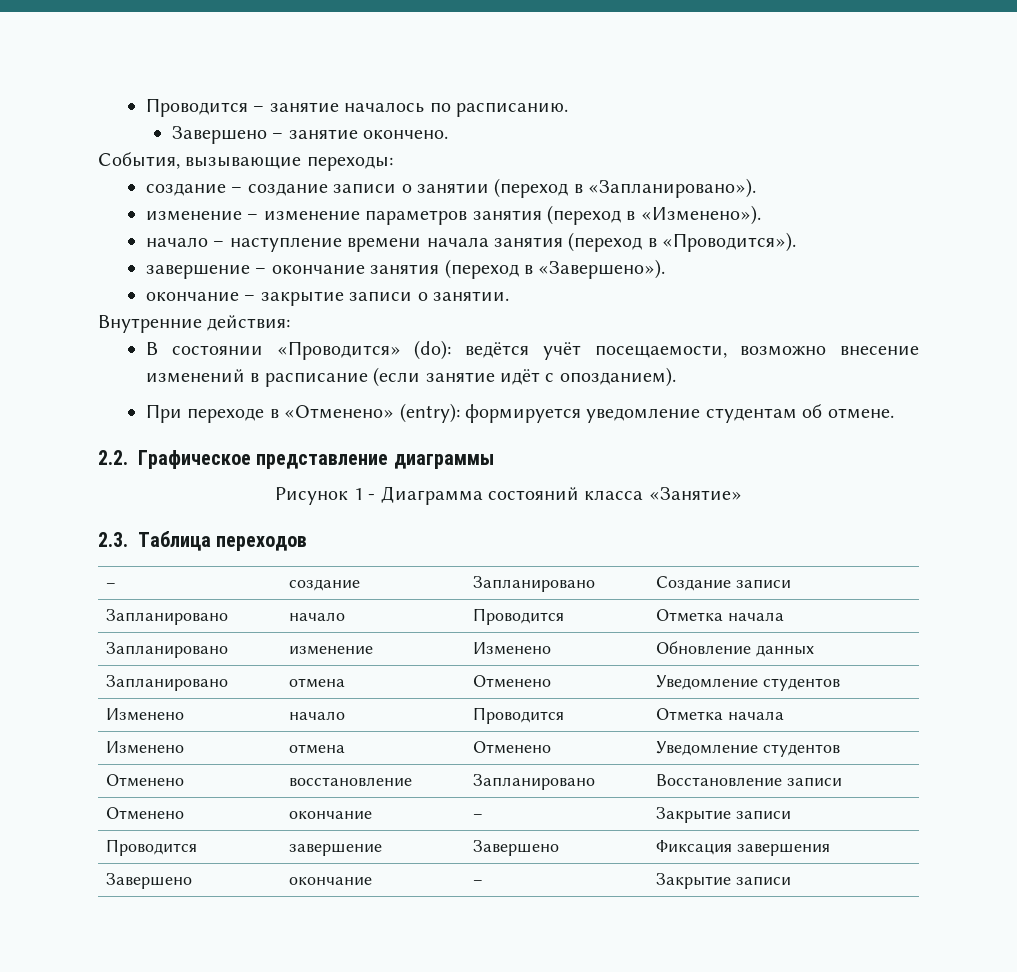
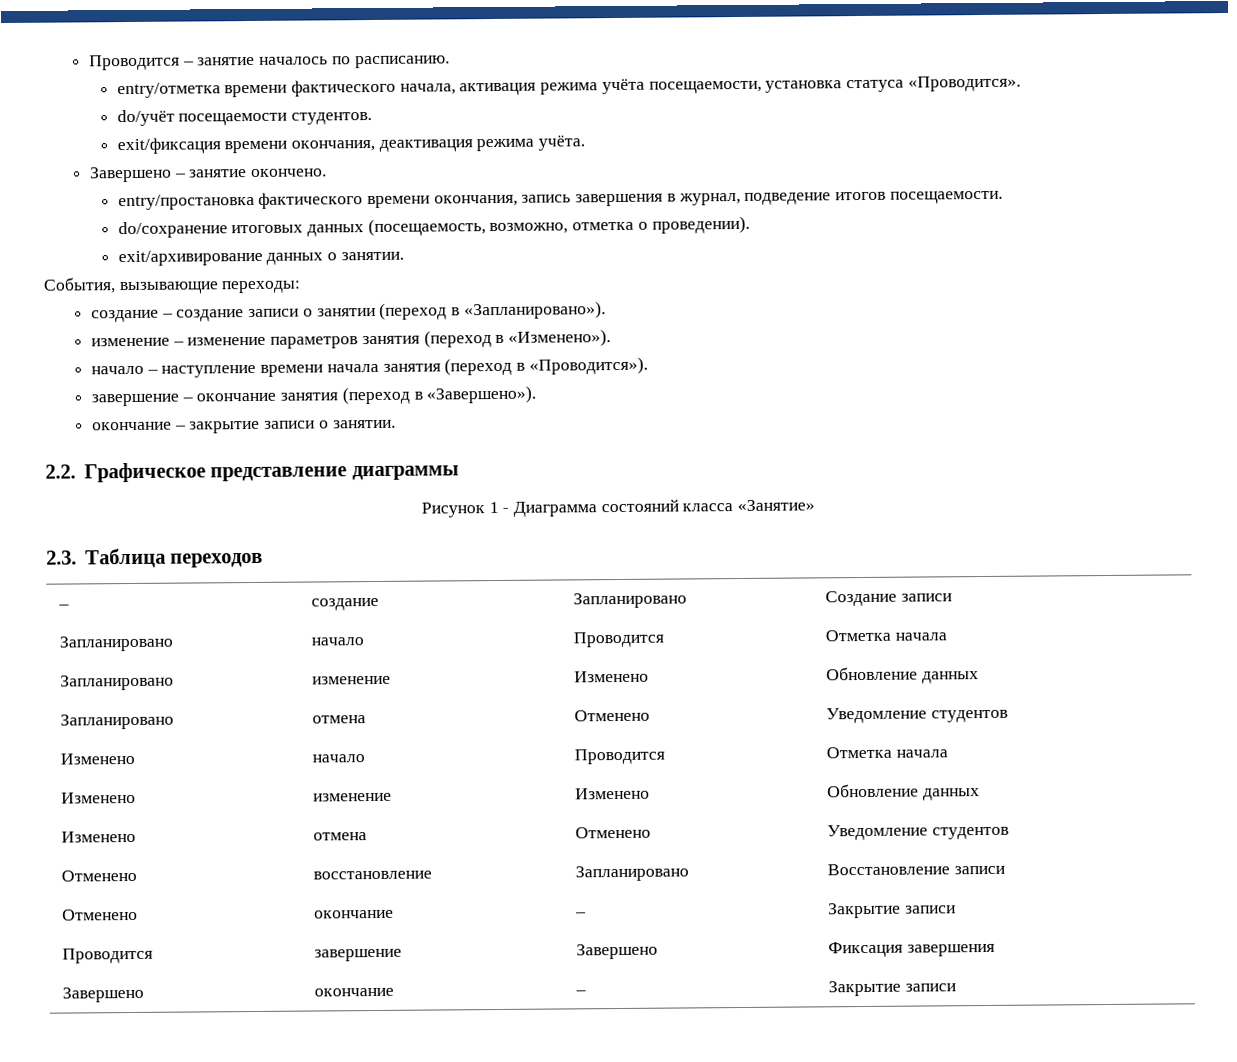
+ entry/отметка времени фактического начала, активация режима учёта посещаемости, установка статуса «Проводится».
+ do/учёт посещаемости студентов.
+ exit/фиксация времени окончания, деактивация режима учёта.
  Завершено – занятие окончено.
+ entry/простановка фактического времени окончания, запись завершения в журнал, подведение итогов посещаемости.
+ do/сохранение итоговых данных (посещаемость, возможно, отметка о проведении).
+ exit/архивирование данных о занятии.
- Внутренние действия:
- В состоянии «Проводится» (do): ведётся учёт посещаемости, возможно внесение изменений в расписание (если занятие идёт с опозданием).
- При переходе в «Отменено» (entry): формируется уведомление студентам об отмене.
+ Изменено | изменение | Изменено | Обновление данных

